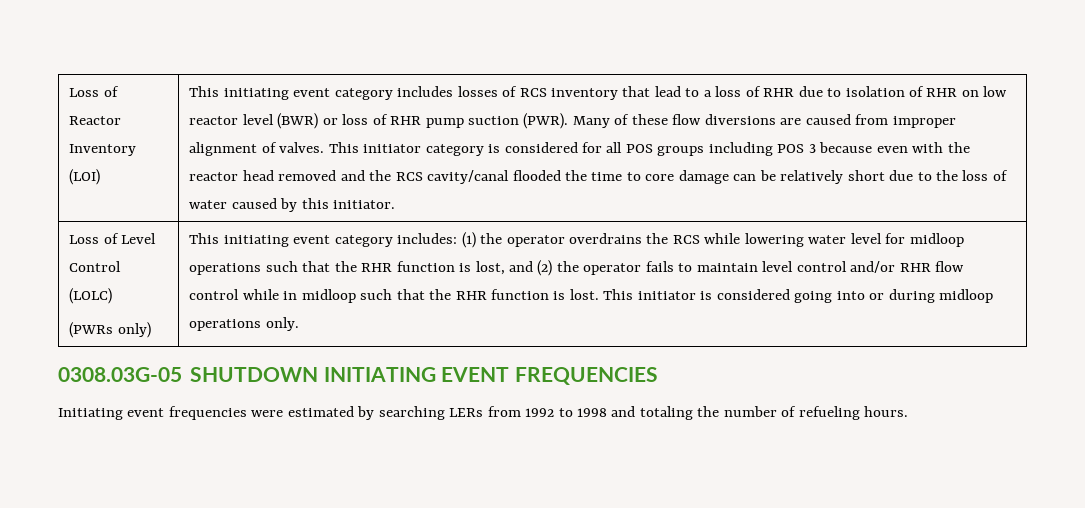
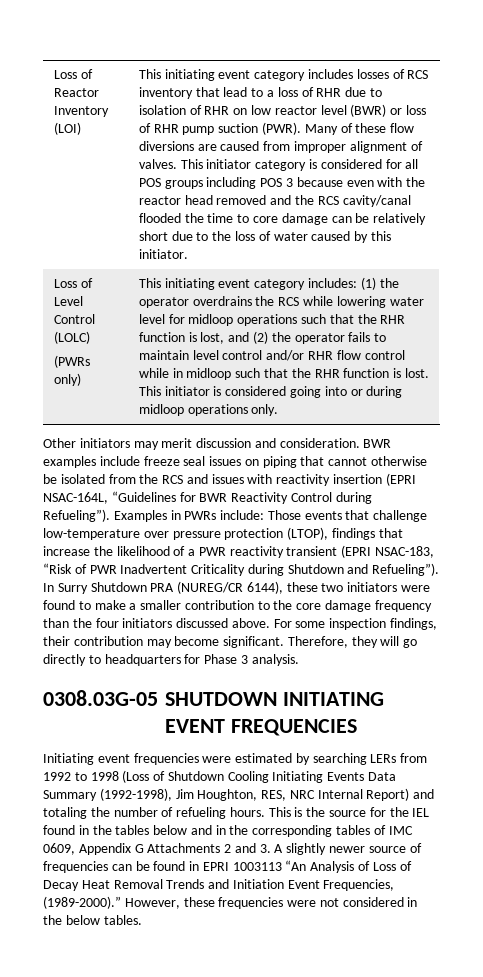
+ Other initiators may merit discussion and consideration. BWR examples include freeze seal issues on piping that cannot otherwise be isolated from the RCS and issues with reactivity insertion (EPRI NSAC-164L, “Guidelines for BWR Reactivity Control during Refueling”). Examples in PWRs include: Those events that challenge low-temperature over pressure protection (LTOP), findings that increase the likelihood of a PWR reactivity transient (EPRI NSAC-183, “Risk of PWR Inadvertent Criticality during Shutdown and Refueling”). In Surry Shutdown PRA (NUREG/CR 6144), these two initiators were found to make a smaller contribution to the core damage frequency than the four initiators discussed above. For some inspection findings, their contribution may become significant. Therefore, they will go directly to headquarters for Phase 3 analysis.
- Initiating event frequencies were estimated by searching LERs from 1992 to 1998 and totaling the number of refueling hours.
+ Initiating event frequencies were estimated by searching LERs from 1992 to 1998 (Loss of Shutdown Cooling Initiating Events Data Summary (1992-1998), Jim Houghton, RES, NRC Internal Report) and totaling the number of refueling hours.
+ This is the source for the IEL found in the tables below and in the corresponding tables of IMC 0609, Appendix G Attachments 2 and 3. A slightly newer source of frequencies can be found in EPRI 1003113 “An Analysis of Loss of Decay Heat Removal Trends and Initiation Event Frequencies, (1989-2000).” However, these frequencies were not considered in the below tables.

